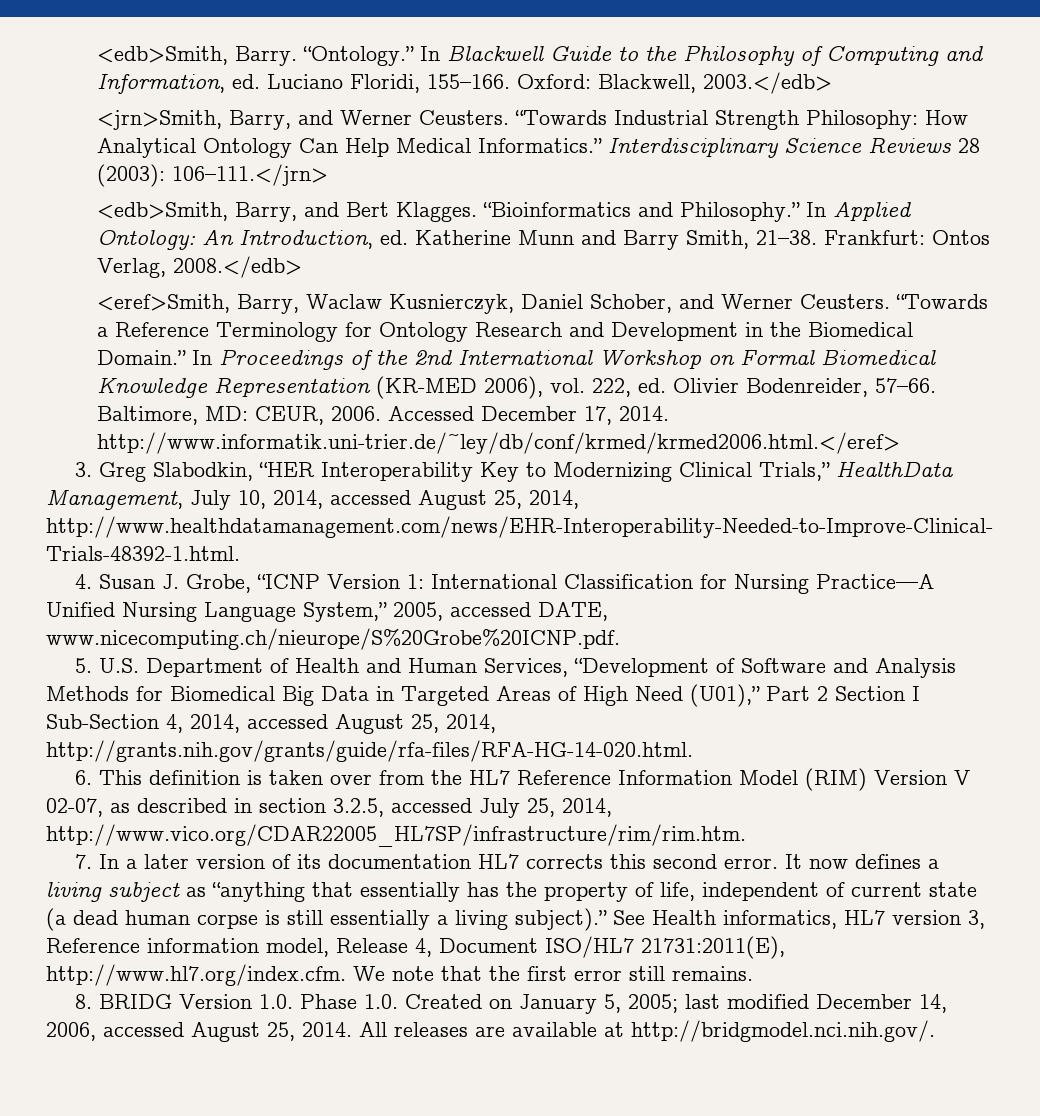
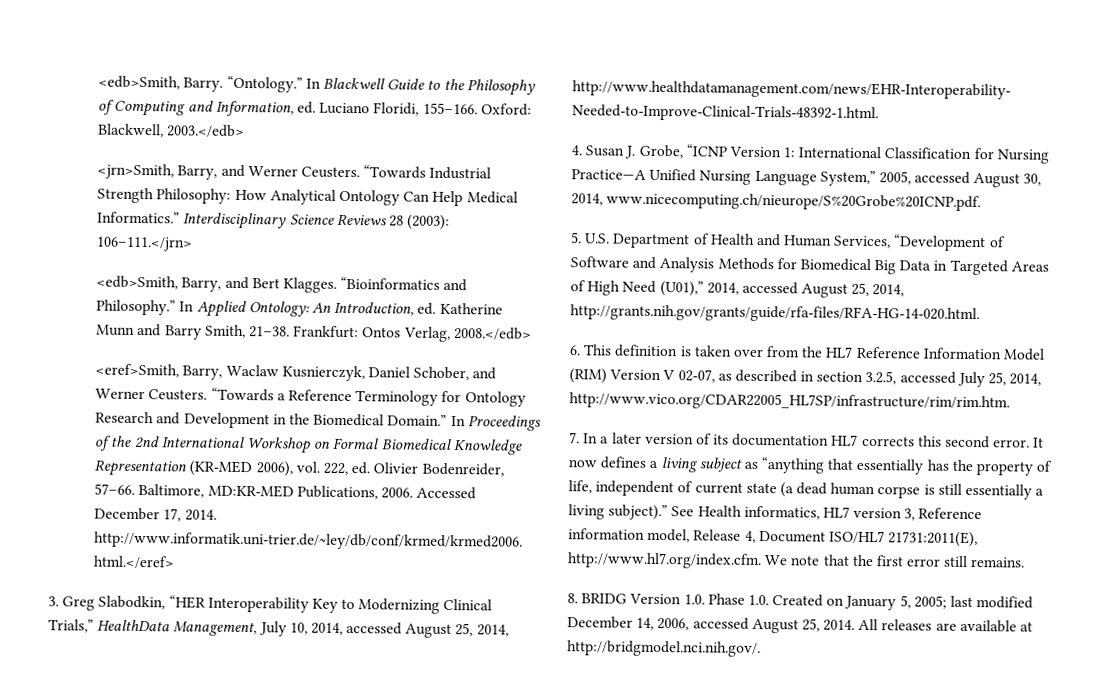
- Baltimore, MD: CEUR, 2006.
+ Baltimore, MD:KR-MED Publications, 2006.
- 4. Susan J. Grobe, “ICNP Version 1: International Classification for Nursing Practice—A Unified Nursing Language System,” 2005, accessed DATE, www.nicecomputing.ch/nieurope/S%20Grobe%20ICNP.pdf.
+ 4. Susan J. Grobe, “ICNP Version 1: International Classification for Nursing Practice—A Unified Nursing Language System,” 2005, accessed August 30, 2014, www.nicecomputing.ch/nieurope/S%20Grobe%20ICNP.pdf.
- 5. U.S. Department of Health and Human Services, “Development of Software and Analysis Methods for Biomedical Big Data in Targeted Areas of High Need (U01),” Part 2 Section I Sub-Section 4, 2014, accessed August 25, 2014, http://grants.nih.gov/grants/guide/rfa-files/RFA-HG-14-020.html.
+ 5. U.S. Department of Health and Human Services, “Development of Software and Analysis Methods for Biomedical Big Data in Targeted Areas of High Need (U01),” 2014, accessed August 25, 2014, http://grants.nih.gov/grants/guide/rfa-files/RFA-HG-14-020.html.

